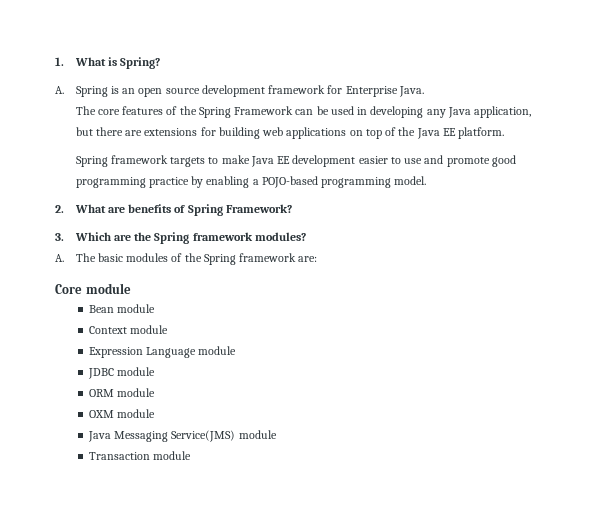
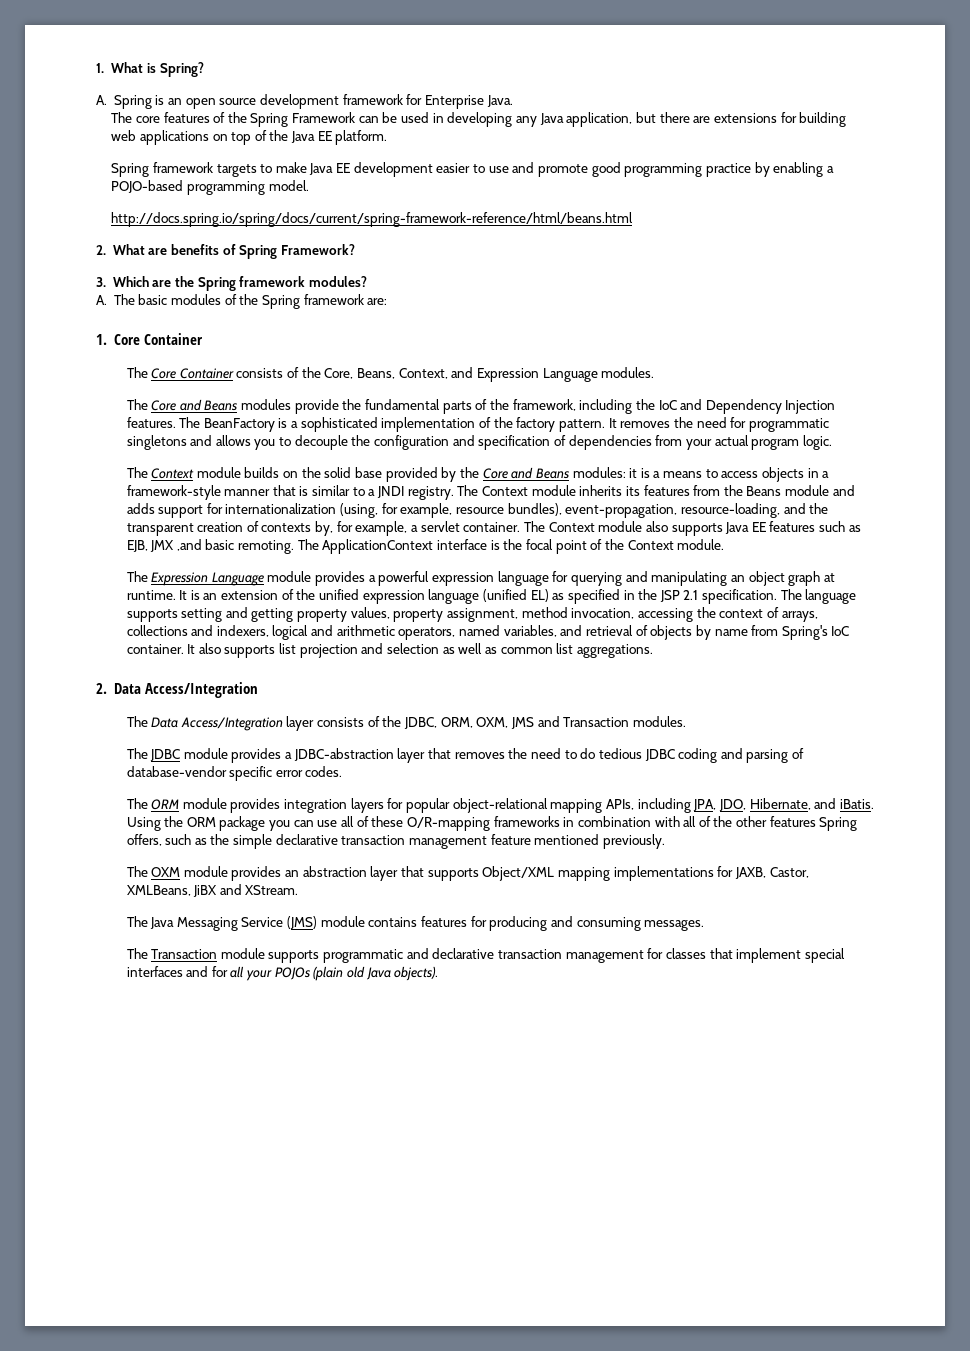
+ http://docs.spring.io/spring/docs/current/spring-framework-reference/html/beans.html
- Core module
- Bean module
- Context module
- Expression Language module
- JDBC module
- ORM module
- OXM module
- Java Messaging Service(JMS) module
- Transaction module
+ 1. Core Container
+ The Core Container consists of the Core, Beans, Context, and Expression Language modules.
+ The Core and Beans modules provide the fundamental parts of the framework, including the IoC and Dependency Injection features. The BeanFactory is a sophisticated implementation of the factory pattern. It removes the need for programmatic singletons and allows you to decouple the configuration and specification of dependencies from your actual program logic.
+ The Context module builds on the solid base provided by the Core and Beans modules: it is a means to access objects in a framework-style manner that is similar to a JNDI registry. The Context module inherits its features from the Beans module and adds support for internationalization (using, for example, resource bundles), event-propagation, resource-loading, and the transparent creation of contexts by, for example, a servlet container. The Context module also supports Java EE features such as EJB, JMX ,and basic remoting. The ApplicationContext interface is the focal point of the Context module.
+ The Expression Language module provides a powerful expression language for querying and manipulating an object graph at runtime. It is an extension of the unified expression language (unified EL) as specified in the JSP 2.1 specification. The language supports setting and getting property values, property assignment, method invocation, accessing the context of arrays, collections and indexers, logical and arithmetic operators, named variables, and retrieval of objects by name from Spring's IoC container. It also supports list projection and selection as well as common list aggregations.
+ 2. Data Access/Integration
+ The Data Access/Integration layer consists of the JDBC, ORM, OXM, JMS and Transaction modules.
+ The JDBC module provides a JDBC-abstraction layer that removes the need to do tedious JDBC coding and parsing of database-vendor specific error codes.
+ The ORM module provides integration layers for popular object-relational mapping APIs, including JPA, JDO, Hibernate, and iBatis. Using the ORM package you can use all of these O/R-mapping frameworks in combination with all of the other features Spring offers, such as the simple declarative transaction management feature mentioned previously.
+ The OXM module provides an abstraction layer that supports Object/XML mapping implementations for JAXB, Castor, XMLBeans, JiBX and XStream.
+ The Java Messaging Service (JMS) module contains features for producing and consuming messages.
+ The Transaction module supports programmatic and declarative transaction management for classes that implement special interfaces and for all your POJOs (plain old Java objects).

